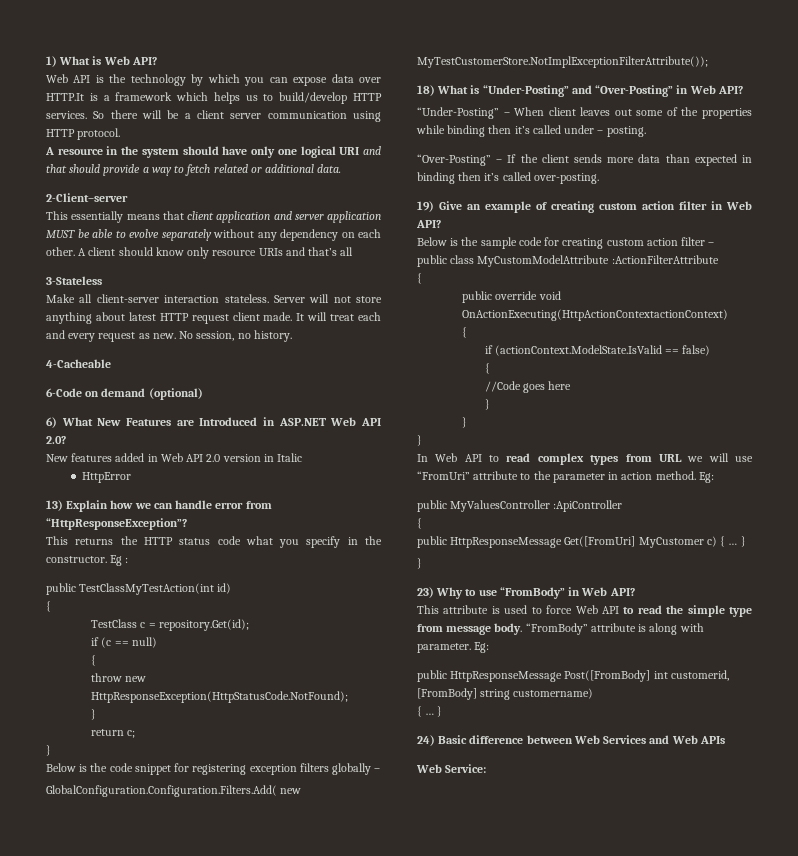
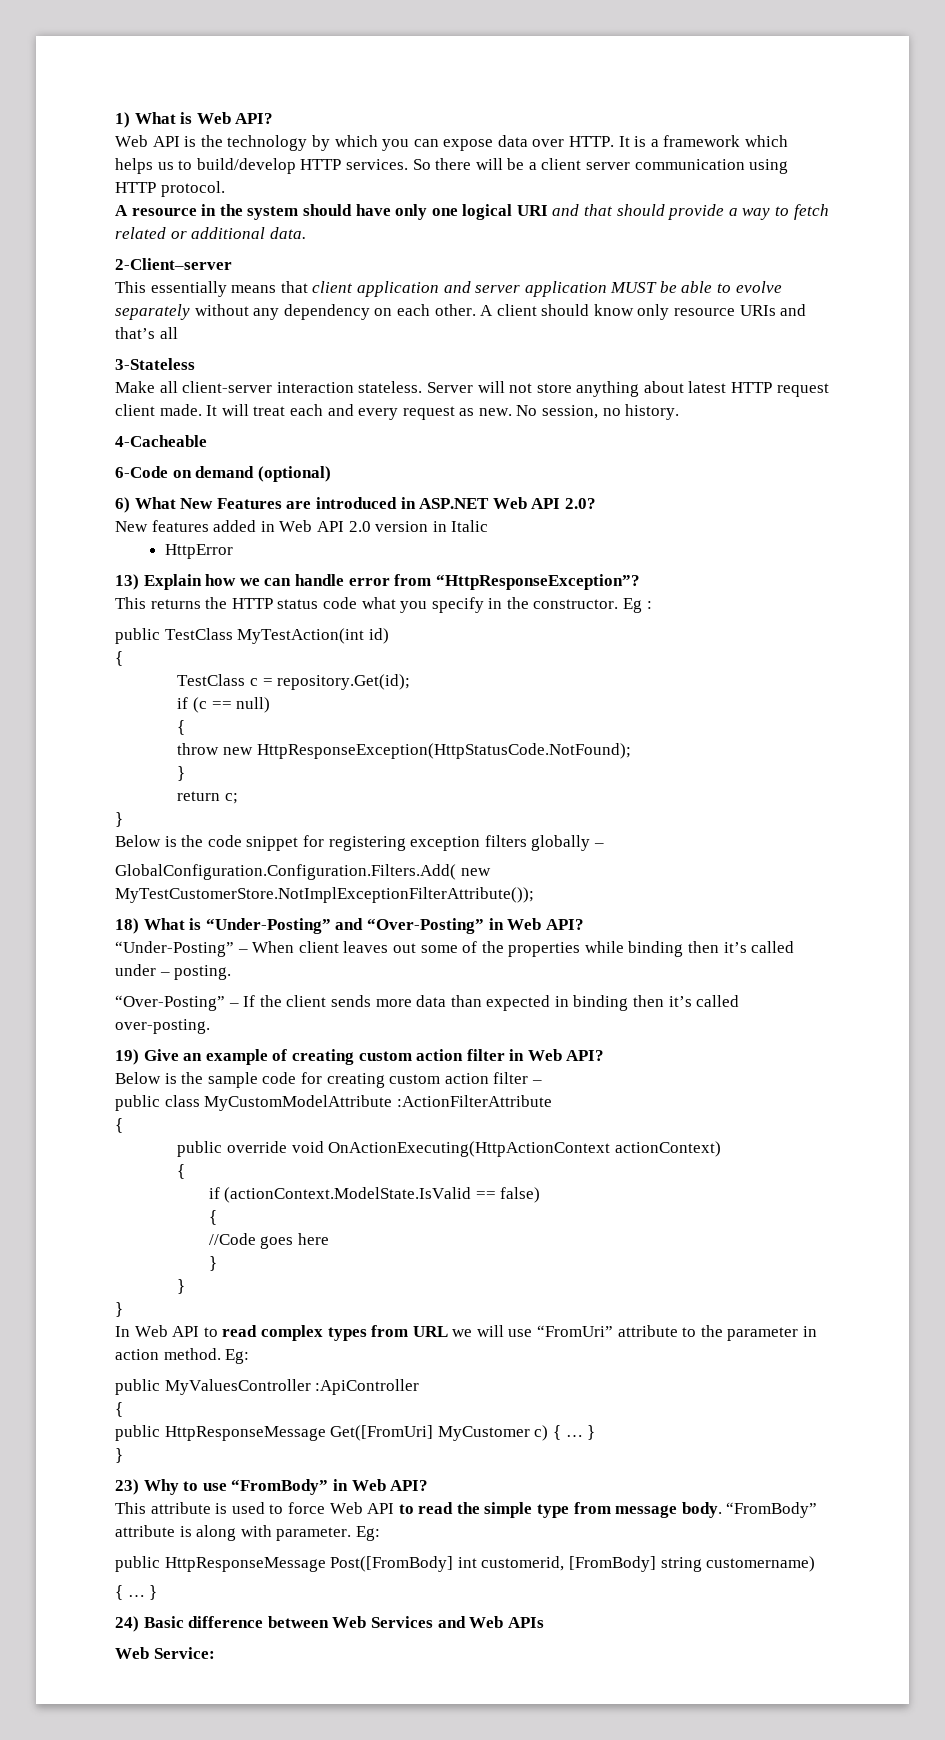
- Web API is the technology by which you can expose data over HTTP.It is a framework which helps us to build/develop HTTP services.
+ Web API is the technology by which you can expose data over HTTP. It is a framework which helps us to build/develop HTTP services.
- 6) What New Features are Introduced in ASP.NET Web API 2.0?
+ 6) What New Features are introduced in ASP.NET Web API 2.0?
- public TestClassMyTestAction(int id)
+ public TestClass MyTestAction(int id)
- public override void OnActionExecuting(HttpActionContextactionContext)
+ public override void OnActionExecuting(HttpActionContext actionContext)

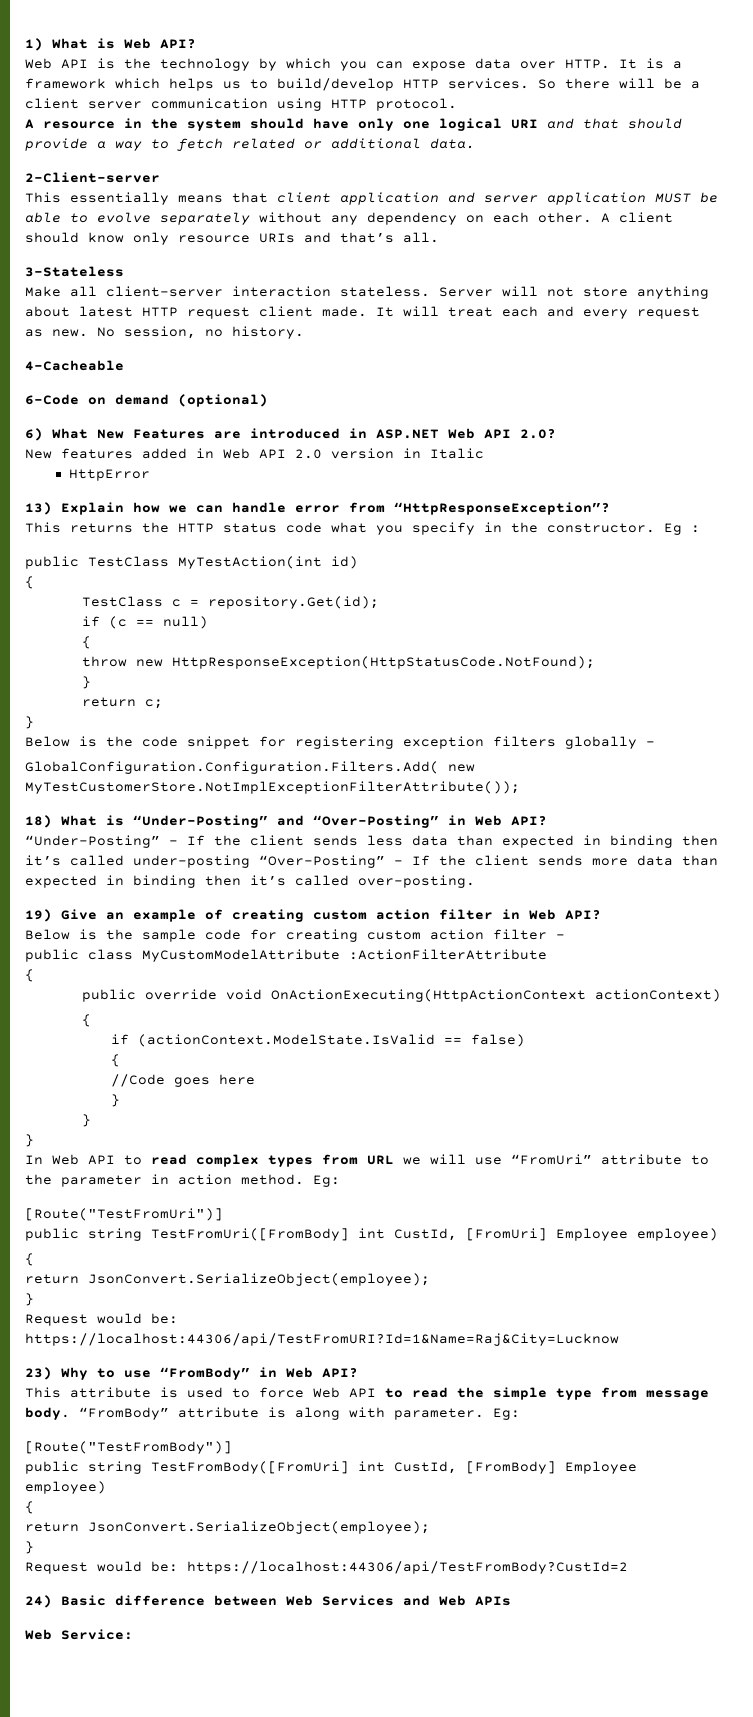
- A client should know only resource URIs and that’s all
+ A client should know only resource URIs and that’s all.
- “Under-Posting” – When client leaves out some of the properties while binding then it’s called under – posting.
- “Over-Posting” – If the client sends more data than expected in binding then it’s called over-posting.
+ “Under-Posting” – If the client sends less data than expected in binding then it’s called under-posting “Over-Posting” – If the client sends more data than expected in binding then it’s called over-posting.
- public MyValuesController :ApiController
+ [Route("TestFromUri")]
+ public string TestFromUri([FromBody] int CustId, [FromUri] Employee employee)
  {
- public HttpResponseMessage Get([FromUri] MyCustomer c) { … }
+ return JsonConvert.SerializeObject(employee);
  }
+ Request would be: https://localhost:44306/api/TestFromURI?Id=1&Name=Raj&City=Lucknow
- public HttpResponseMessage Post([FromBody] int customerid, [FromBody] string customername)
- { … }
+ [Route("TestFromBody")]
+ public string TestFromBody([FromUri] int CustId, [FromBody] Employee employee)
+ {
+ return JsonConvert.SerializeObject(employee);
+ }
+ Request would be: https://localhost:44306/api/TestFromBody?CustId=2

